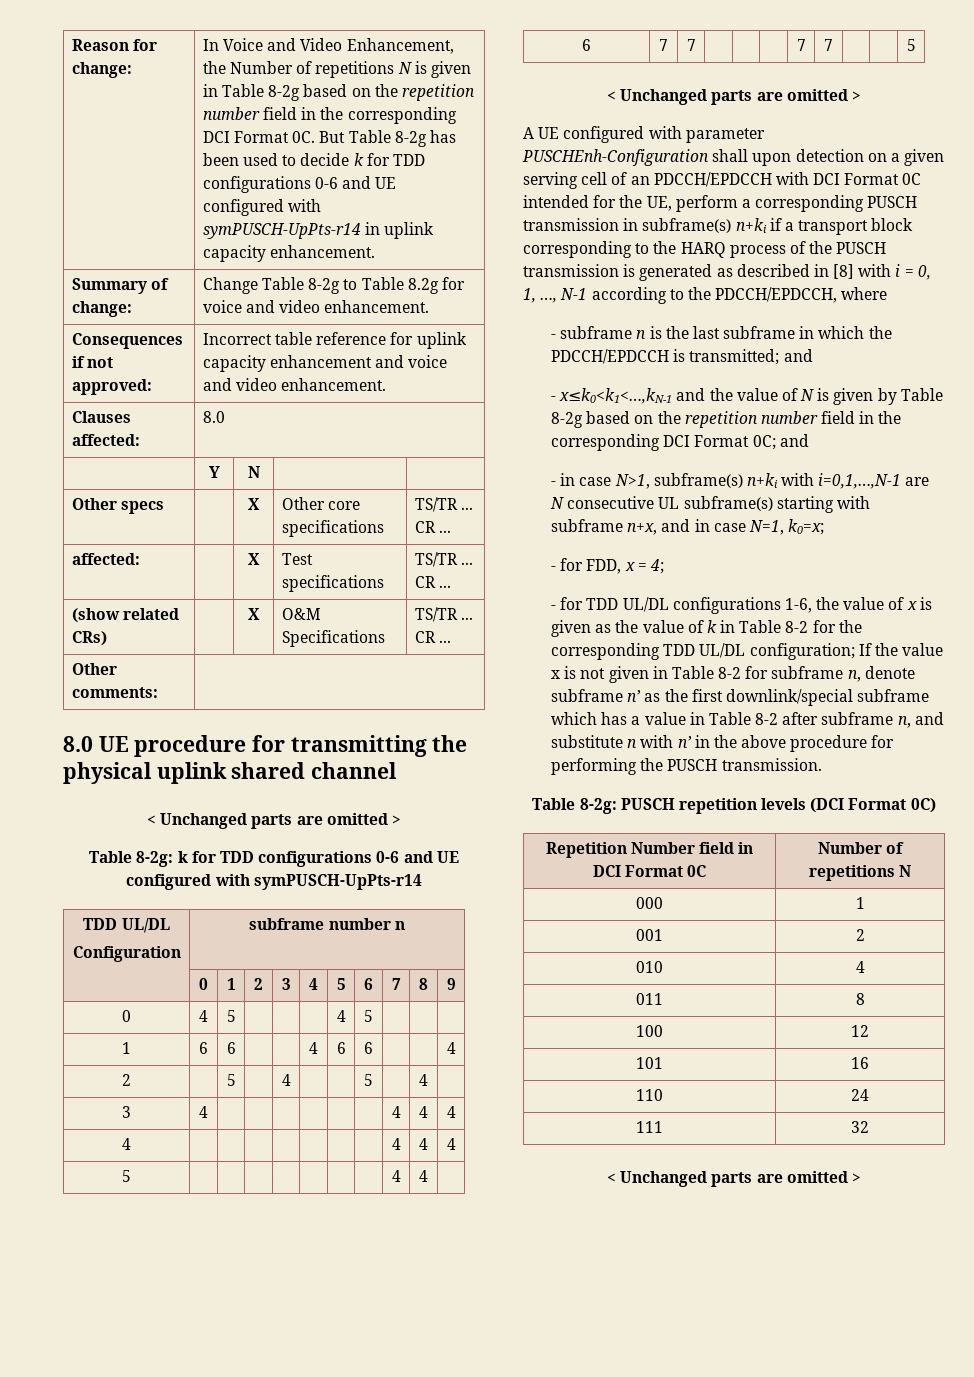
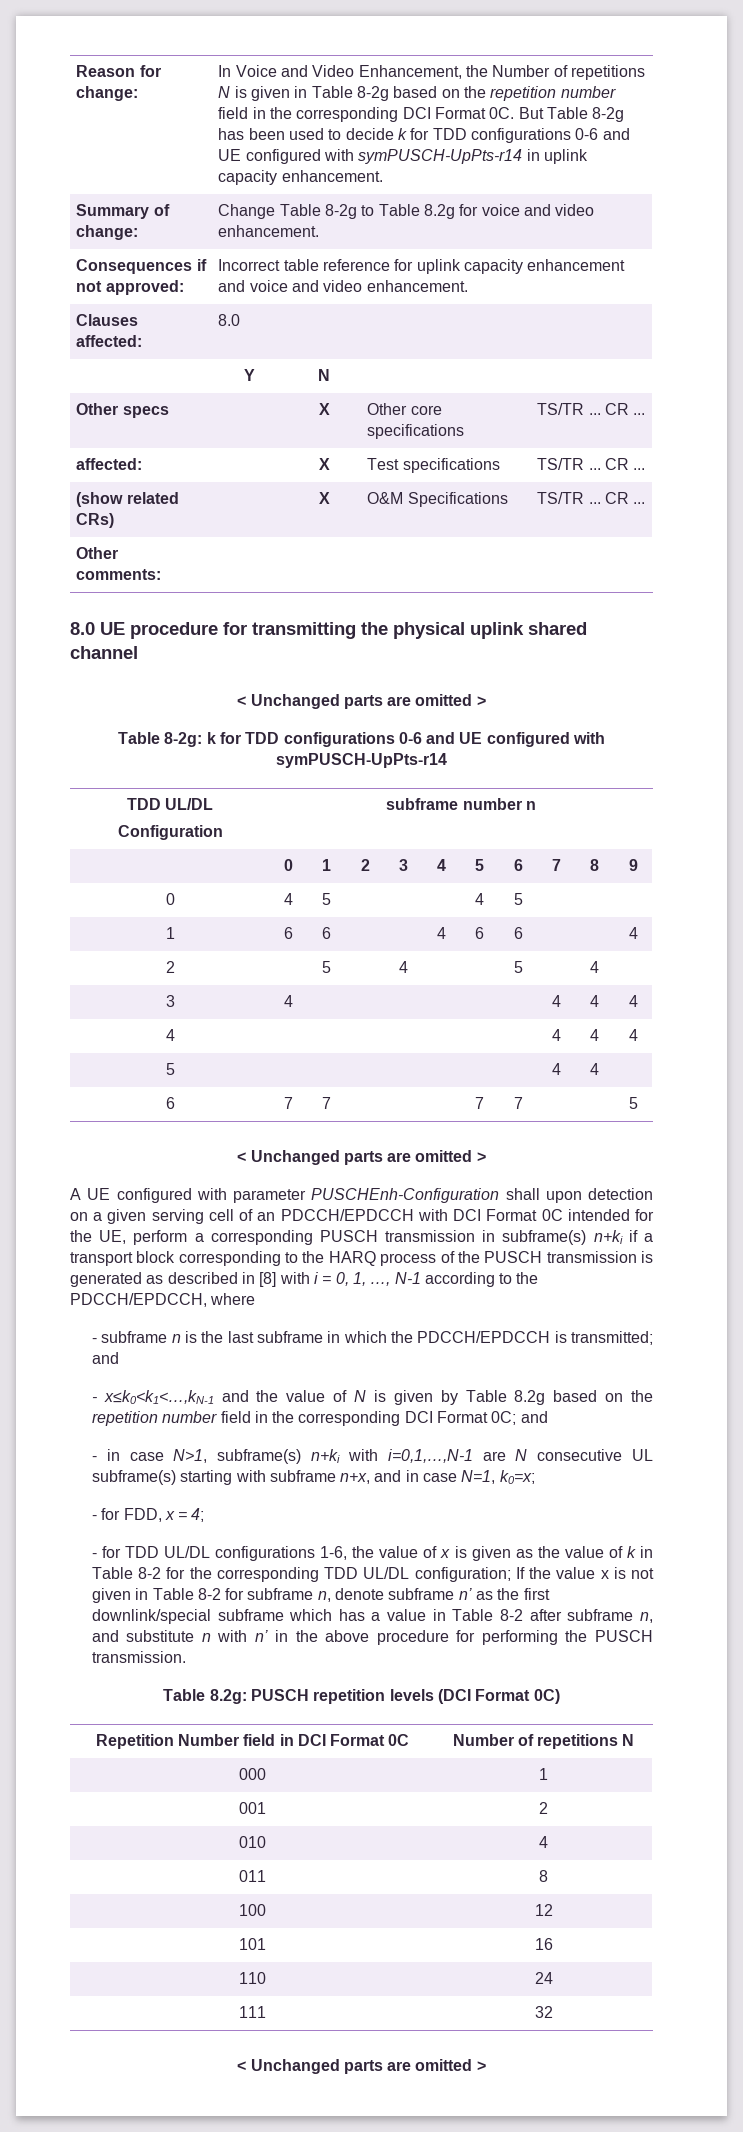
- - x≤k0<k1<…,kN-1 and the value of N is given by Table 8-2g based on the repetition number field in the corresponding DCI Format 0C; and
+ - x≤k0<k1<…,kN-1 and the value of N is given by Table 8.2g based on the repetition number field in the corresponding DCI Format 0C; and
- Table 8-2g: PUSCH repetition levels (DCI Format 0C)
+ Table 8.2g: PUSCH repetition levels (DCI Format 0C)

